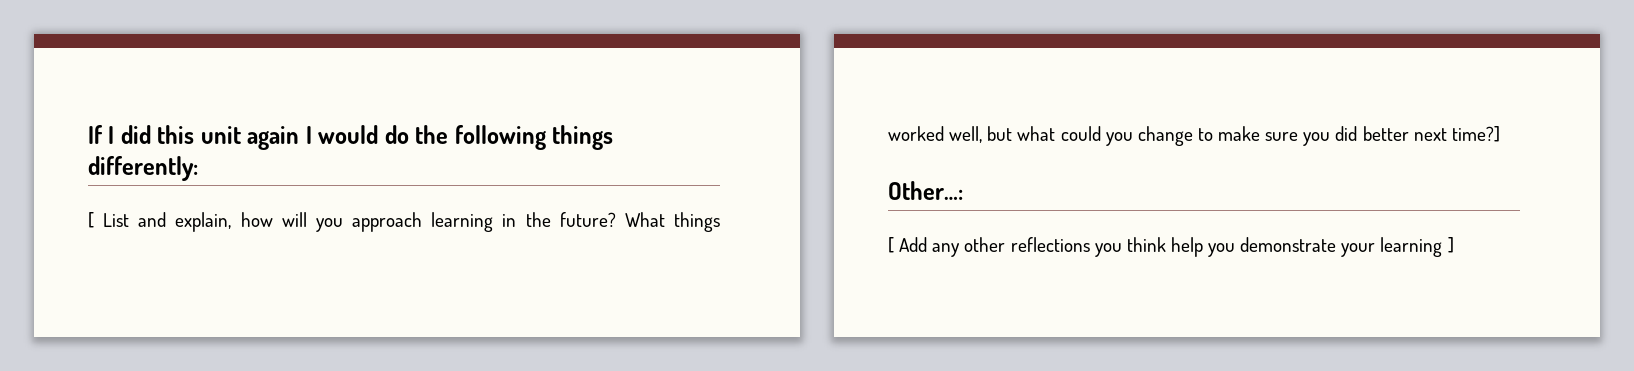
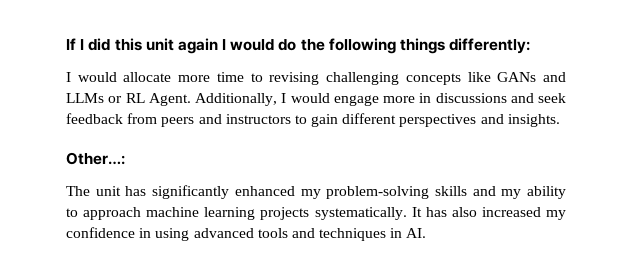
- [ List and explain, how will you approach learning in the future? What things worked well, but what could you change to make sure you did better next time?]
+ I would allocate more time to revising challenging concepts like GANs and LLMs or RL Agent. Additionally, I would engage more in discussions and seek feedback from peers and instructors to gain different perspectives and insights.
  Other…:
- [ Add any other reflections you think help you demonstrate your learning ]
+ The unit has significantly enhanced my problem-solving skills and my ability to approach machine learning projects systematically. It has also increased my confidence in using advanced tools and techniques in AI.

